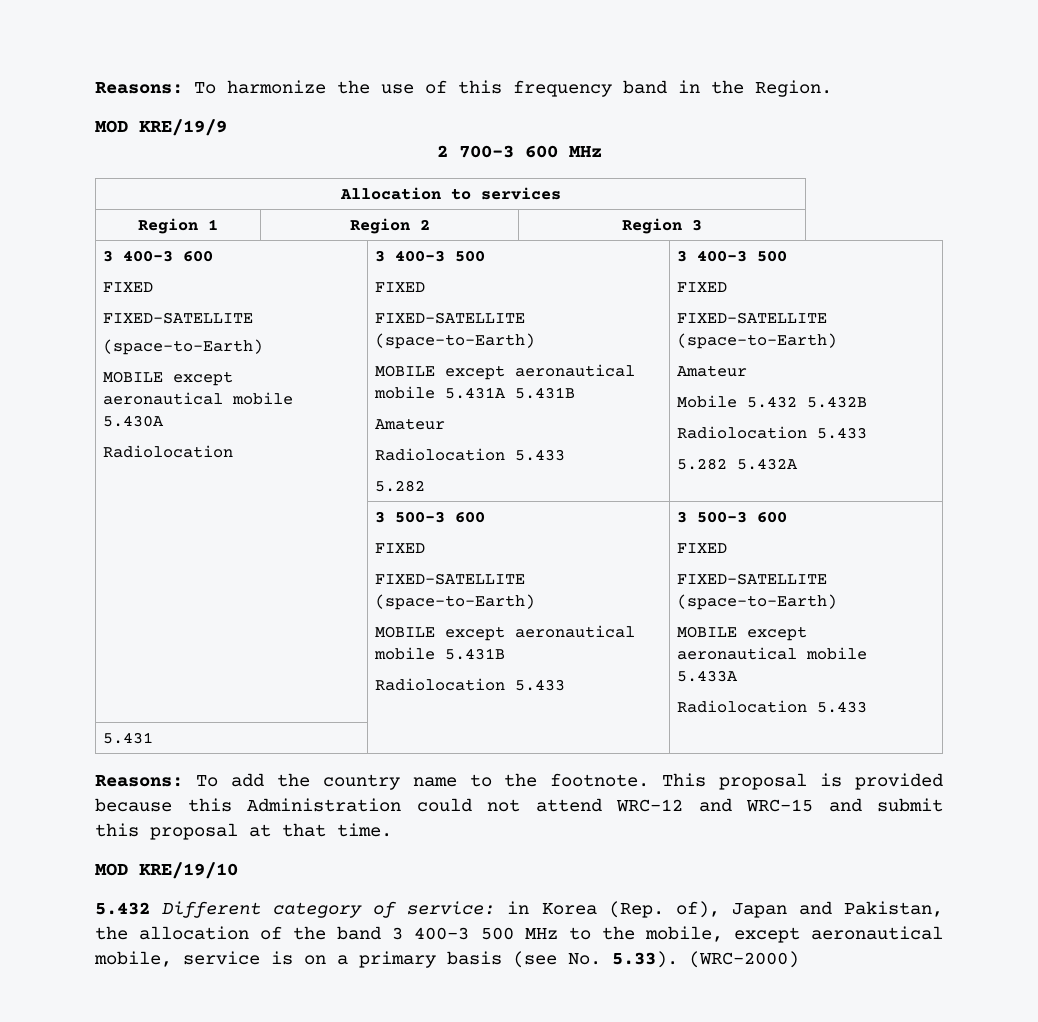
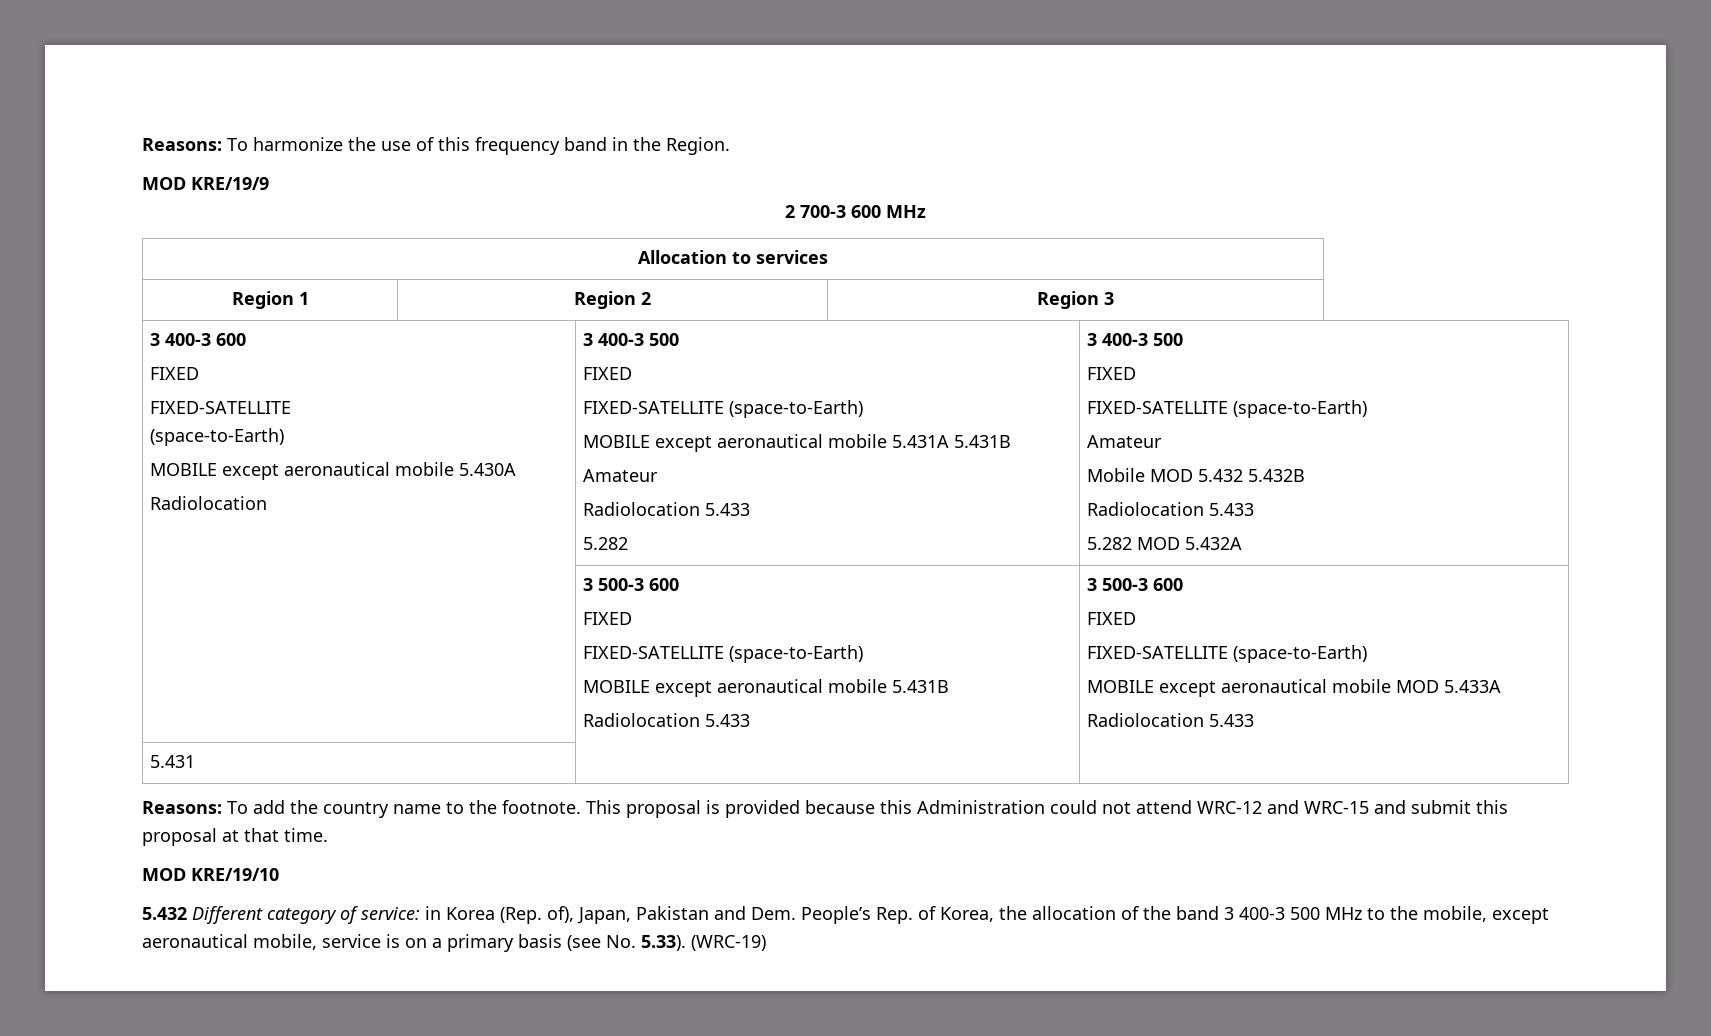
- Mobile 5.432 5.432B
+ Mobile MOD 5.432 5.432B
- 5.282 5.432A
+ 5.282 MOD 5.432A
  | 3 500-3 600
  FIXED
  FIXED-SATELLITE (space-to-Earth)
  MOBILE except aeronautical mobile 5.431B
  Radiolocation 5.433 | 3 500-3 600
  FIXED
  FIXED-SATELLITE (space-to-Earth)
- MOBILE except aeronautical mobile 5.433A
+ MOBILE except aeronautical mobile MOD 5.433A
- 5.432 Different category of service: in Korea (Rep. of), Japan and Pakistan, the allocation of the band 3 400-3 500 MHz to the mobile, except aeronautical mobile, service is on a primary basis (see No. 5.33). (WRC-2000)
+ 5.432 Different category of service: in Korea (Rep. of), Japan, Pakistan and Dem. People’s Rep. of Korea, the allocation of the band 3 400-3 500 MHz to the mobile, except aeronautical mobile, service is on a primary basis (see No. 5.33). (WRC-19)

